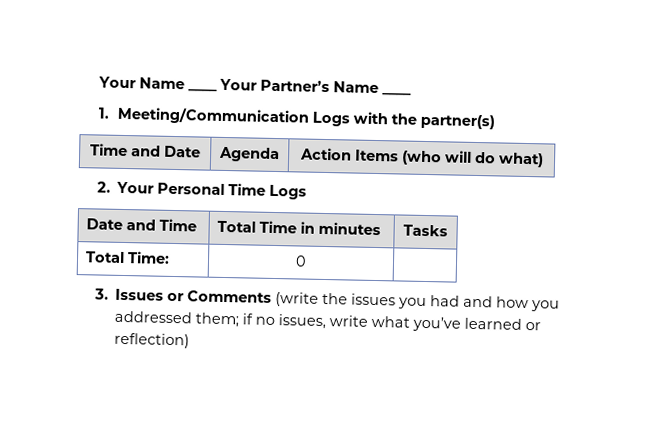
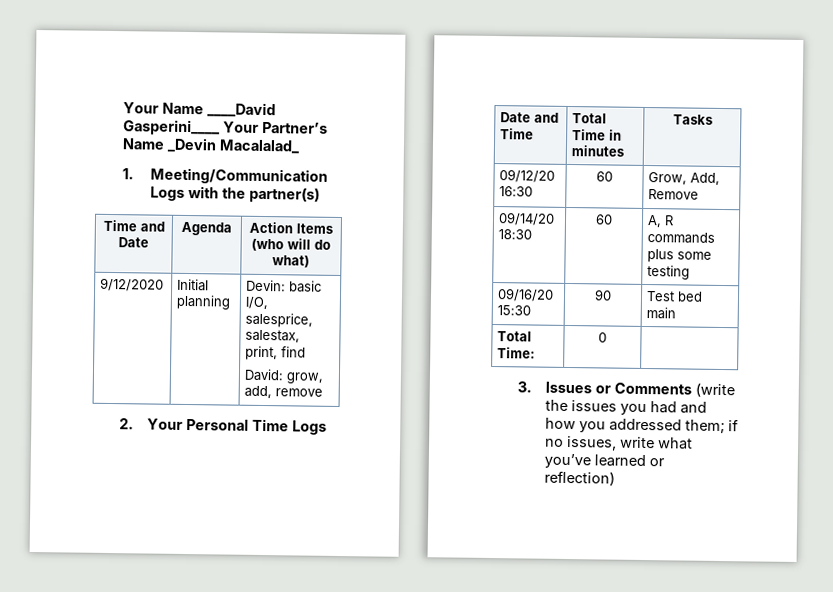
- Your Name ____ Your Partner’s Name ____
+ Your Name ____David Gasperini____ Your Partner’s Name _Devin Macalalad_
+ 9/12/2020 | Initial planning | Devin: basic I/O, salesprice, salestax, print, find
+ David: grow, add, remove
+ 09/12/20 16:30 | 60 | Grow, Add, Remove
+ 09/14/20 18:30 | 60 | A, R commands plus some testing
+ 09/16/20 15:30 | 90 | Test bed main

